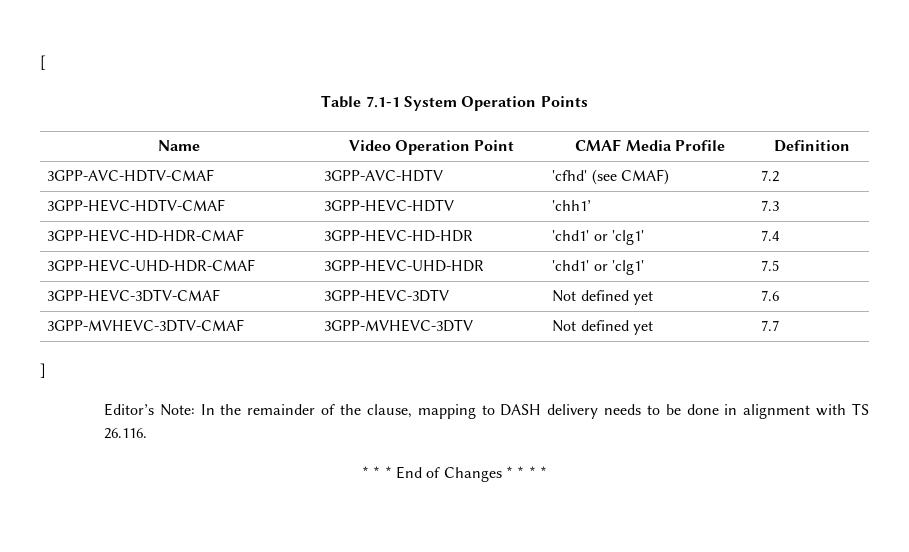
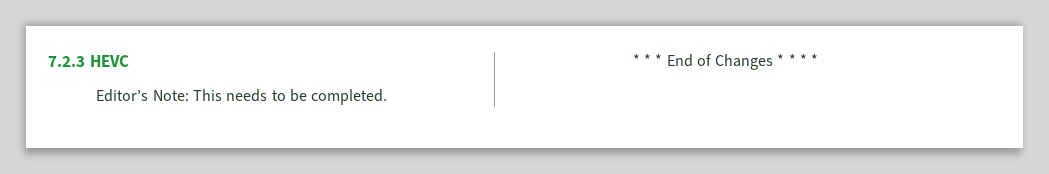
- [
- Table 7.1-1 System Operation Points
- Name | Video Operation Point | CMAF Media Profile | Definition
- 3GPP-AVC-HDTV-CMAF | 3GPP-AVC-HDTV | 'cfhd' (see CMAF) | 7.2
- 3GPP-HEVC-HDTV-CMAF | 3GPP-HEVC-HDTV | 'chh1’ | 7.3
- 3GPP-HEVC-HD-HDR-CMAF | 3GPP-HEVC-HD-HDR | 'chd1' or 'clg1' | 7.4
- 3GPP-HEVC-UHD-HDR-CMAF | 3GPP-HEVC-UHD-HDR | 'chd1' or 'clg1' | 7.5
- 3GPP-HEVC-3DTV-CMAF | 3GPP-HEVC-3DTV | Not defined yet | 7.6
- 3GPP-MVHEVC-3DTV-CMAF | 3GPP-MVHEVC-3DTV | Not defined yet | 7.7
- ]
- Editor’s Note: In the remainder of the clause, mapping to DASH delivery needs to be done in alignment with TS 26.116.
+ 7.2.3 HEVC
+ Editor’s Note: This needs to be completed.

